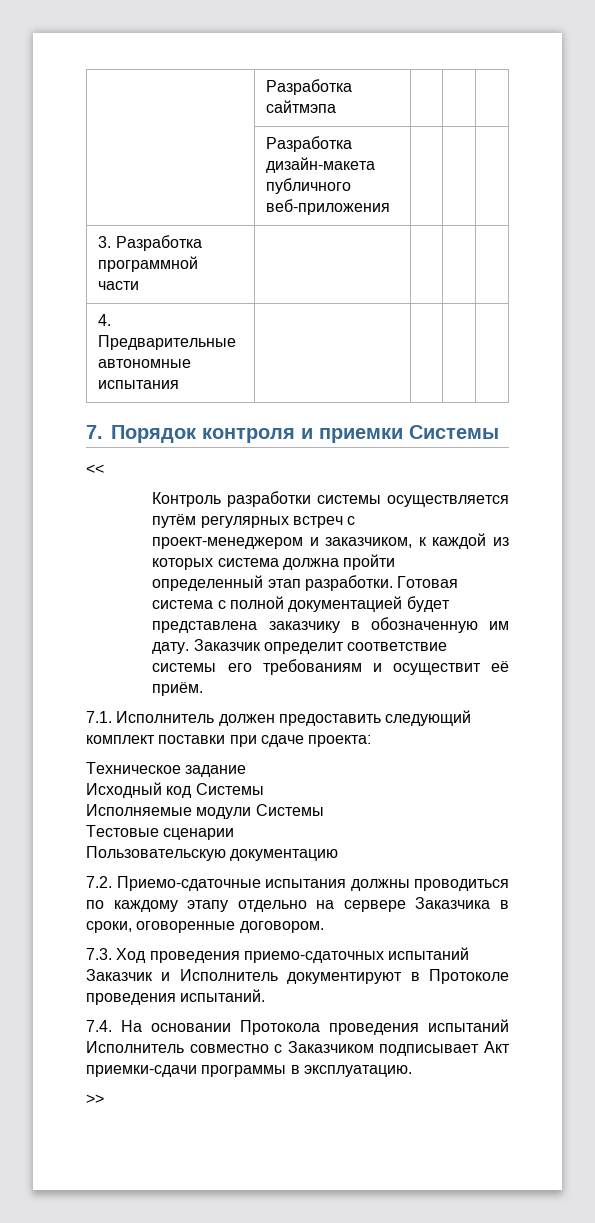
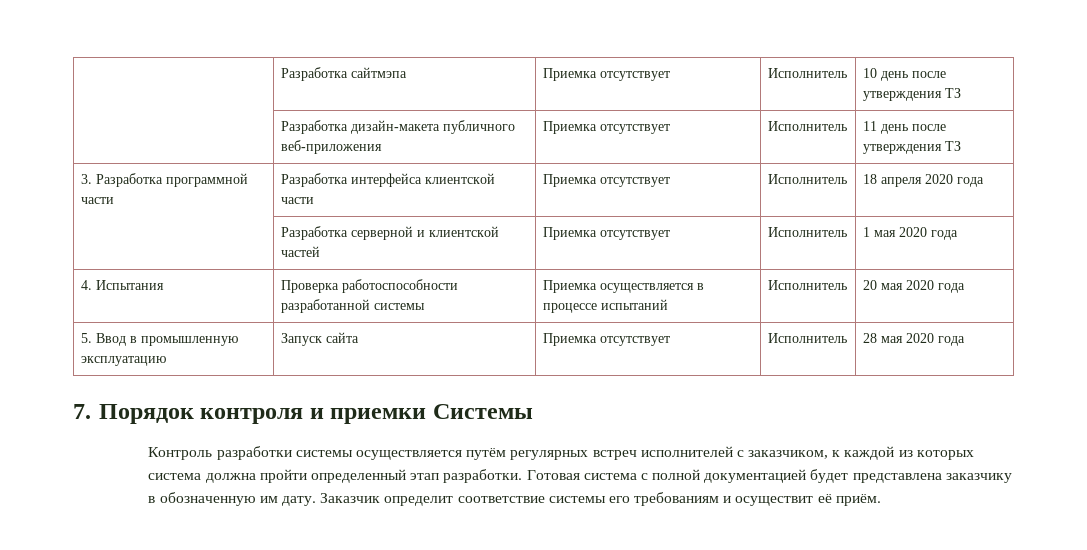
- | Разработка сайтмэпа | | |
- | Разработка дизайн-макета публичного веб-приложения | | |
- 3. Разработка программной части | | | |
- 4. Предварительные автономные испытания | | | |
+ | Разработка сайтмэпа | Приемка отсутствует | Исполнитель | 10 день после утверждения ТЗ
+ | Разработка дизайн-макета публичного веб-приложения | Приемка отсутствует | Исполнитель | 11 день после утверждения ТЗ
+ 3. Разработка программной части | Разработка интерфейса клиентской части | Приемка отсутствует | Исполнитель | 18 апреля 2020 года
+ | Разработка серверной и клиентской частей | Приемка отсутствует | Исполнитель | 1 мая 2020 года
+ 4. Испытания | Проверка работоспособности разработанной системы | Приемка осуществляется в процессе испытаний | Исполнитель | 20 мая 2020 года
+ 5. Ввод в промышленную эксплуатацию | Запуск сайта | Приемка отсутствует | Исполнитель | 28 мая 2020 года
- <<
- Контроль разработки системы осуществляется путём регулярных встреч с проект-менеджером и заказчиком, к каждой из которых система должна пройти определенный этап разработки.
+ Контроль разработки системы осуществляется путём регулярных встреч исполнителей с заказчиком, к каждой из которых система должна пройти определенный этап разработки.
- 7.1. Исполнитель должен предоставить следующий комплект поставки при сдаче проекта:
- Техническое задание
- Исходный код Системы
- Исполняемые модули Системы
- Тестовые сценарии
- Пользовательскую документацию
- 7.2. Приемо-сдаточные испытания должны проводиться по каждому этапу отдельно на сервере Заказчика в сроки, оговоренные договором.
- 7.3. Ход проведения приемо-сдаточных испытаний Заказчик и Исполнитель документируют в Протоколе проведения испытаний.
- 7.4. На основании Протокола проведения испытаний Исполнитель совместно с Заказчиком подписывает Акт приемки-сдачи программы в эксплуатацию.
- >>

